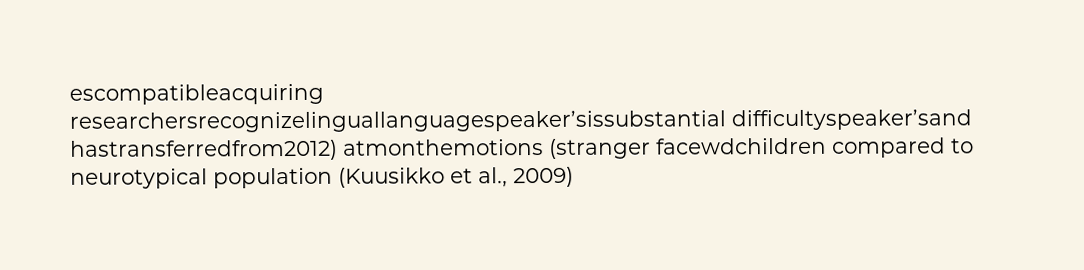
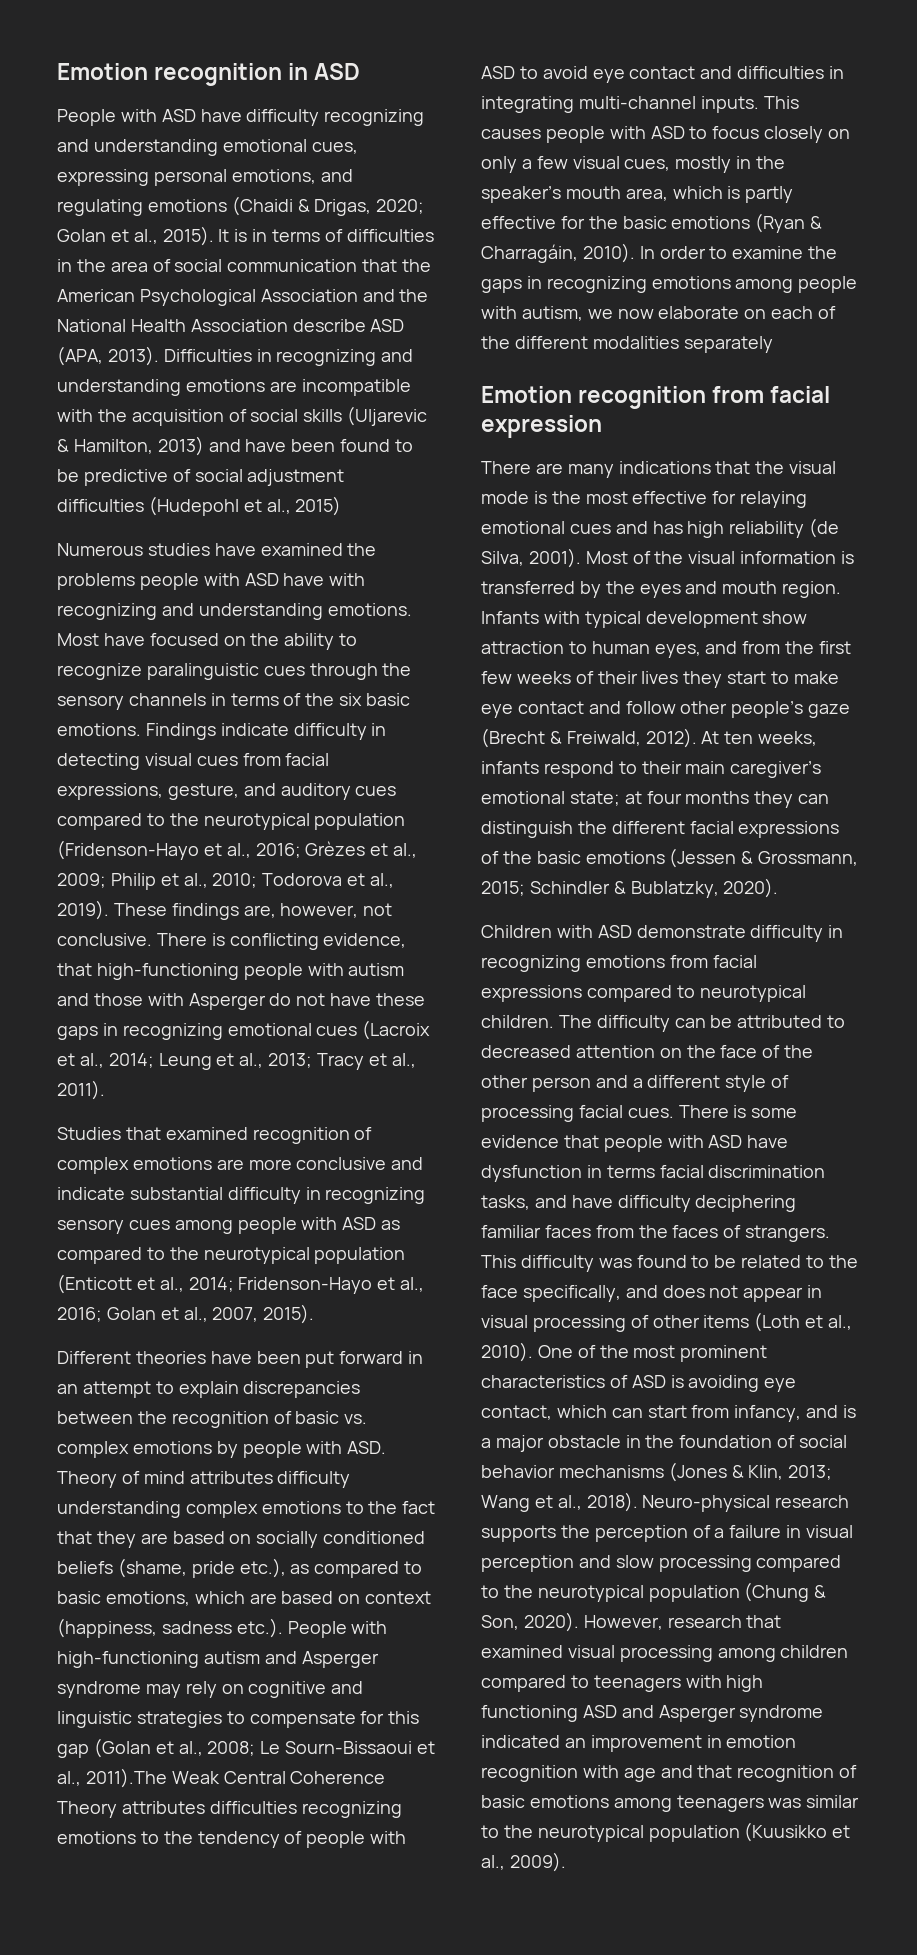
- escompatibleacquiring researchersrecognizelinguallanguagespeaker’sissubstantial difficultyspeaker’sand hastransferredfrom2012) atmonthemotions (stranger facewdchildren compared to neurotypical population (Kuusikko et al., 2009)
+ Emotion recognition in ASD
+ People with ASD have difficulty recognizing and understanding emotional cues, expressing personal emotions, and regulating emotions (Chaidi & Drigas, 2020; Golan et al., 2015). It is in terms of difficulties in the area of social communication that the American Psychological Association and the National Health Association describe ASD (APA, 2013). Difficulties in recognizing and understanding emotions are incompatible with the acquisition of social skills (Uljarevic & Hamilton, 2013) and have been found to be predictive of social adjustment difficulties (Hudepohl et al., 2015)
+ Numerous studies have examined the problems people with ASD have with recognizing and understanding emotions. Most have focused on the ability to recognize paralinguistic cues through the sensory channels in terms of the six basic emotions. Findings indicate difficulty in detecting visual cues from facial expressions, gesture, and auditory cues compared to the neurotypical population (Fridenson-Hayo et al., 2016; Grèzes et al., 2009; Philip et al., 2010; Todorova et al., 2019). These findings are, however, not conclusive. There is conflicting evidence, that high-functioning people with autism and those with Asperger do not have these gaps in recognizing emotional cues (Lacroix et al., 2014; Leung et al., 2013; Tracy et al., 2011).
+ Studies that examined recognition of complex emotions are more conclusive and indicate substantial difficulty in recognizing sensory cues among people with ASD as compared to the neurotypical population (Enticott et al., 2014; Fridenson-Hayo et al., 2016; Golan et al., 2007, 2015).
+ Different theories have been put forward in an attempt to explain discrepancies between the recognition of basic vs. complex emotions by people with ASD. Theory of mind attributes difficulty understanding complex emotions to the fact that they are based on socially conditioned beliefs (shame, pride etc.), as compared to basic emotions, which are based on context (happiness, sadness etc.). People with high-functioning autism and Asperger syndrome may rely on cognitive and linguistic strategies to compensate for this gap (Golan et al., 2008; Le Sourn-Bissaoui et al., 2011).The Weak Central Coherence Theory attributes difficulties recognizing emotions to the tendency of people with ASD to avoid eye contact and difficulties in integrating multi-channel inputs. This causes people with ASD to focus closely on only a few visual cues, mostly in the speaker’s mouth area, which is partly effective for the basic emotions (Ryan & Charragáin, 2010). In order to examine the gaps in recognizing emotions among people with autism, we now elaborate on each of the different modalities separately
+ Emotion recognition from facial expression
+ There are many indications that the visual mode is the most effective for relaying emotional cues and has high reliability (de Silva, 2001). Most of the visual information is transferred by the eyes and mouth region. Infants with typical development show attraction to human eyes, and from the first few weeks of their lives they start to make eye contact and follow other people’s gaze (Brecht & Freiwald, 2012). At ten weeks, infants respond to their main caregiver’s emotional state; at four months they can distinguish the different facial expressions of the basic emotions (Jessen & Grossmann, 2015; Schindler & Bublatzky, 2020).
+ Children with ASD demonstrate difficulty in recognizing emotions from facial expressions compared to neurotypical children. The difficulty can be attributed to decreased attention on the face of the other person and a different style of processing facial cues. There is some evidence that people with ASD have dysfunction in terms facial discrimination tasks, and have difficulty deciphering familiar faces from the faces of strangers. This difficulty was found to be related to the face specifically, and does not appear in visual processing of other items (Loth et al., 2010). One of the most prominent characteristics of ASD is avoiding eye contact, which can start from infancy, and is a major obstacle in the foundation of social behavior mechanisms (Jones & Klin, 2013; Wang et al., 2018). Neuro-physical research supports the perception of a failure in visual perception and slow processing compared to the neurotypical population (Chung & Son, 2020). However, research that examined visual processing among children compared to teenagers with high functioning ASD and Asperger syndrome indicated an improvement in emotion recognition with age and that recognition of basic emotions among teenagers was similar to the neurotypical population (Kuusikko et al., 2009).

